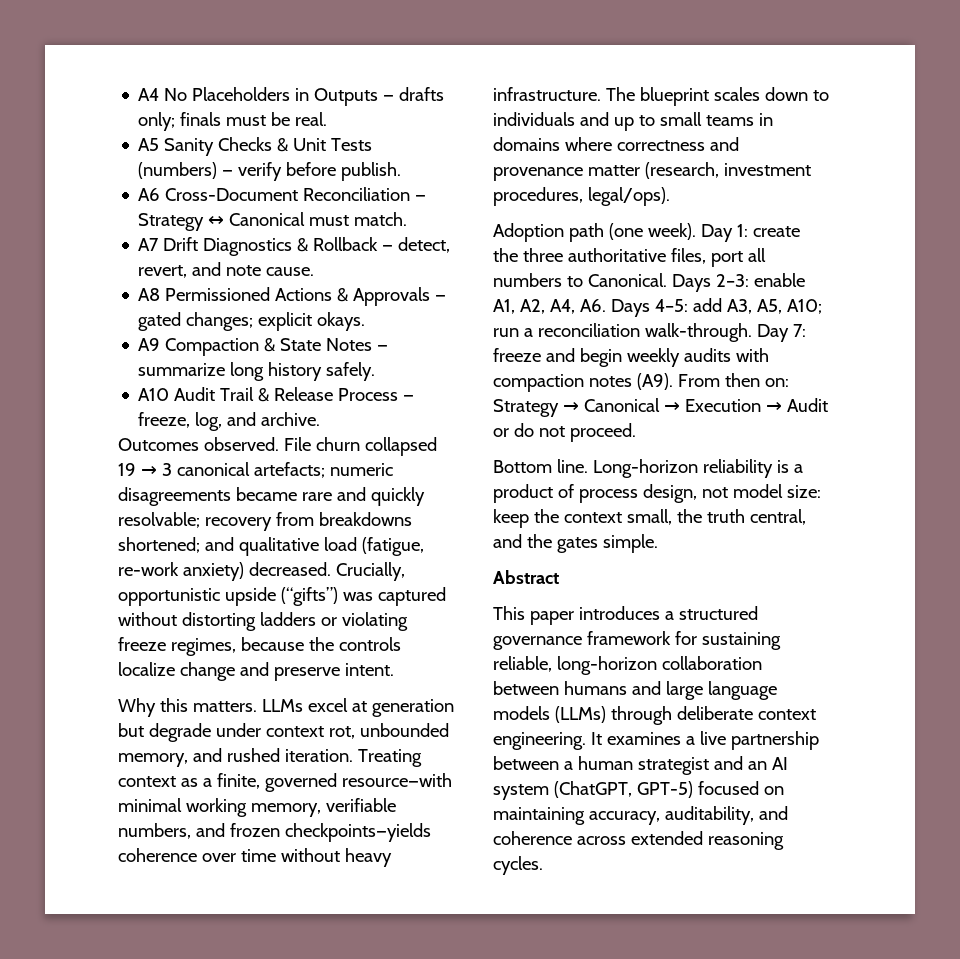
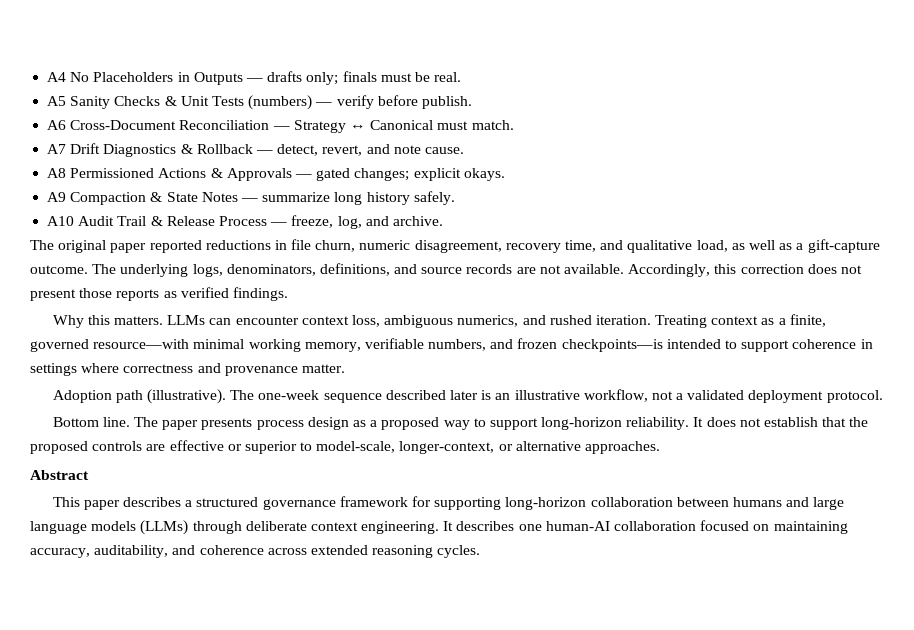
- Outcomes observed. File churn collapsed 19 → 3 canonical artefacts; numeric disagreements became rare and quickly resolvable; recovery from breakdowns shortened; and qualitative load (fatigue, re-work anxiety) decreased. Crucially, opportunistic upside (“gifts”) was captured without distorting ladders or violating freeze regimes, because the controls localize change and preserve intent.
- Why this matters. LLMs excel at generation but degrade under context rot, unbounded memory, and rushed iteration.
+ The original paper reported reductions in file churn, numeric disagreement, recovery time, and qualitative load, as well as a gift-capture outcome. The underlying logs, denominators, definitions, and source records are not available. Accordingly, this correction does not present those reports as verified findings.
+ Why this matters. LLMs can encounter context loss, ambiguous numerics, and rushed iteration.
- Treating context as a finite, governed resource—with minimal working memory, verifiable numbers, and frozen checkpoints—yields coherence over time without heavy infrastructure. The blueprint scales down to individuals and up to small teams in domains where correctness and provenance matter (research, investment procedures, legal/ops).
- Adoption path (one week). Day 1: create the three authoritative files, port all numbers to Canonical. Days 2–3: enable A1, A2, A4, A6. Days 4–5: add A3, A5, A10; run a reconciliation walk-through. Day 7: freeze and begin weekly audits with compaction notes (A9). From then on: Strategy → Canonical → Execution → Audit or do not proceed.
- Bottom line. Long-horizon reliability is a product of process design, not model size: keep the context small, the truth central, and the gates simple.
+ Treating context as a finite, governed resource—with minimal working memory, verifiable numbers, and frozen checkpoints—is intended to support coherence in settings where correctness and provenance matter.
+ Adoption path (illustrative). The one-week sequence described later is an illustrative workflow, not a validated deployment protocol.
+ Bottom line. The paper presents process design as a proposed way to support long-horizon reliability. It does not establish that the proposed controls are effective or superior to model-scale, longer-context, or alternative approaches.
- This paper introduces a structured governance framework for sustaining reliable, long-horizon collaboration between humans and large language models (LLMs) through deliberate context engineering.
+ This paper describes a structured governance framework for supporting long-horizon collaboration between humans and large language models (LLMs) through deliberate context engineering.
- It examines a live partnership between a human strategist and an AI system (ChatGPT, GPT-5) focused on maintaining accuracy, auditability, and coherence across extended reasoning cycles.
+ It describes one human-AI collaboration focused on maintaining accuracy, auditability, and coherence across extended reasoning cycles.

